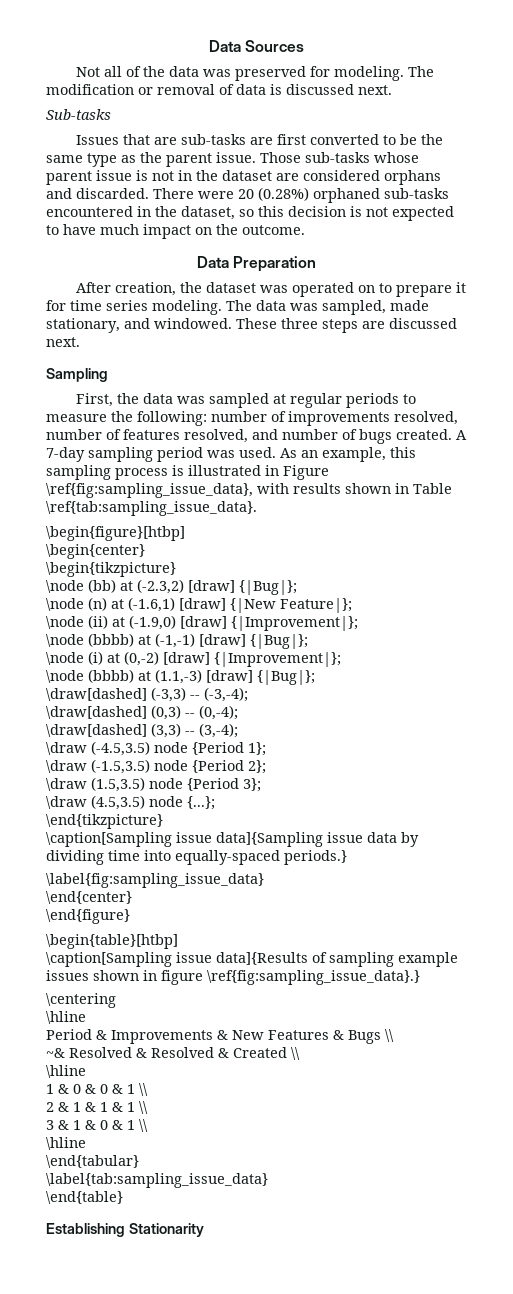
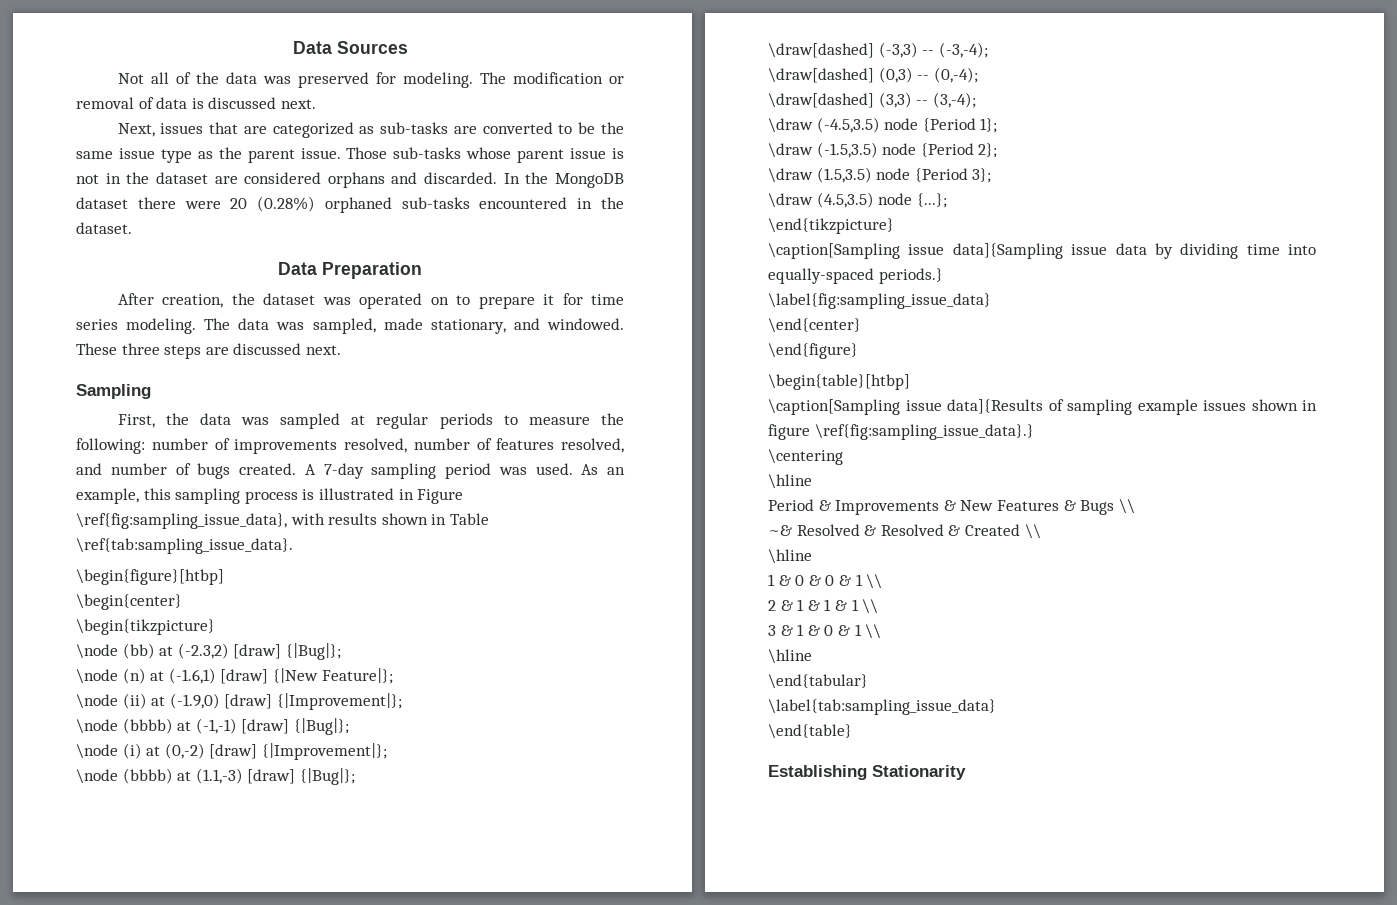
- Sub-tasks
- Issues that are sub-tasks are first converted to be the same type as the parent issue.
+ Next, issues that are categorized as sub-tasks are converted to be the same issue type as the parent issue.
- There were 20 (0.28%) orphaned sub-tasks encountered in the dataset, so this decision is not expected to have much impact on the outcome.
+ In the MongoDB dataset there were 20 (0.28%) orphaned sub-tasks encountered in the dataset.

